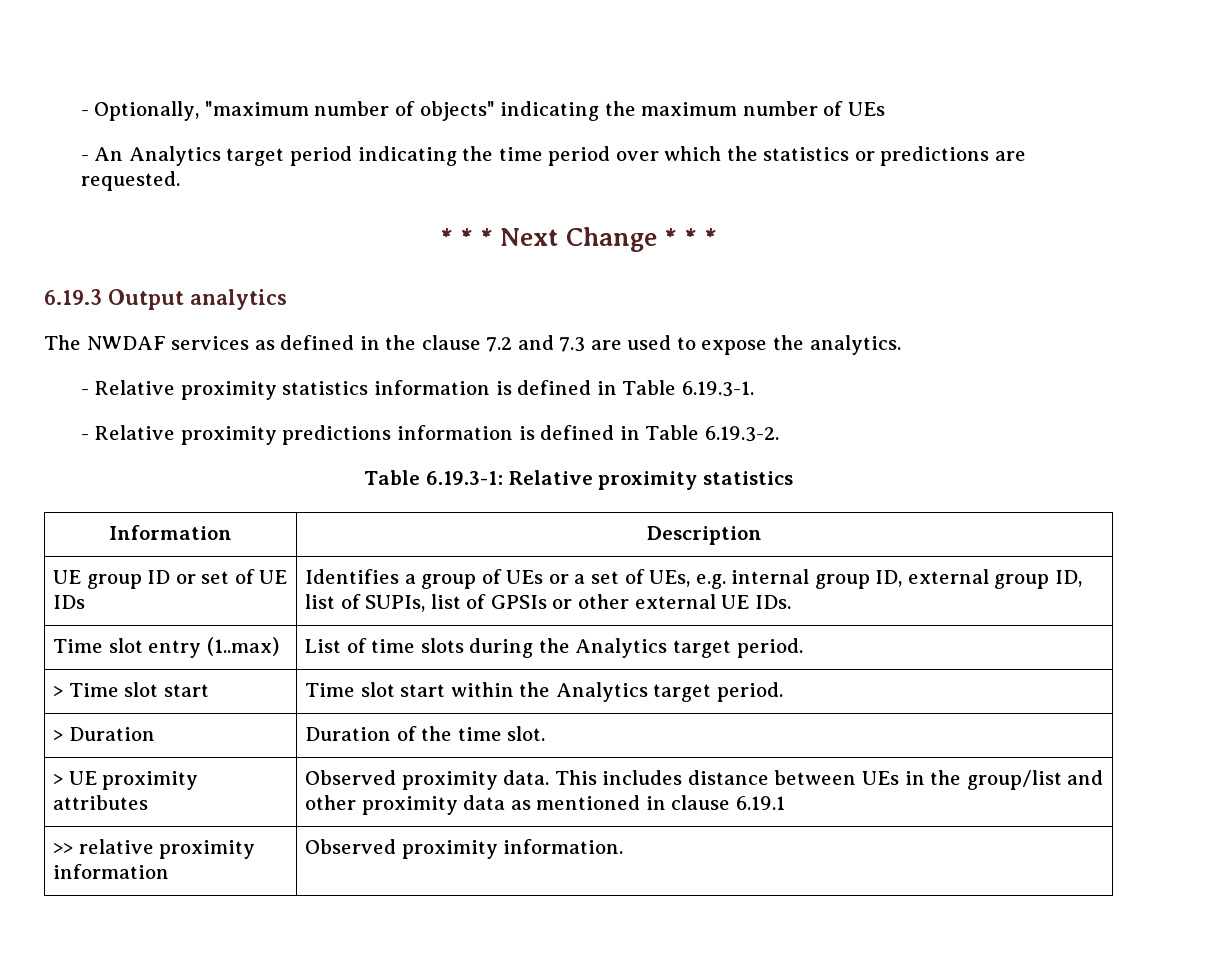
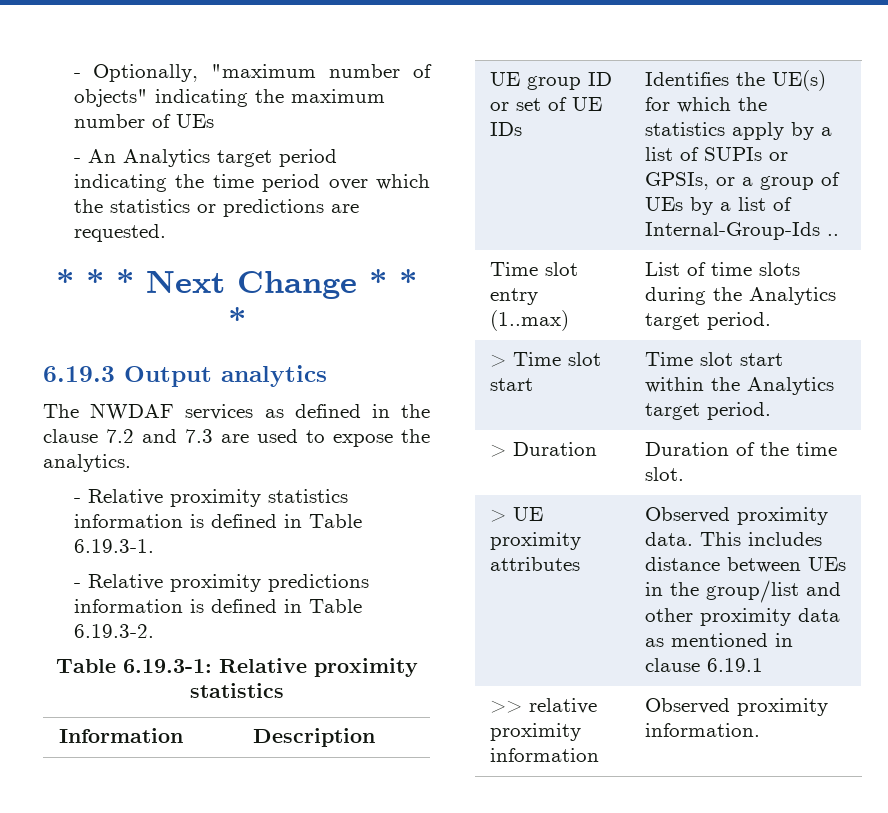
- UE group ID or set of UE IDs | Identifies a group of UEs or a set of UEs, e.g. internal group ID, external group ID, list of SUPIs, list of GPSIs or other external UE IDs.
+ UE group ID or set of UE IDs | Identifies the UE(s) for which the statistics apply by a list of SUPIs or GPSIs, or a group of UEs by a list of Internal-Group-Ids ..

